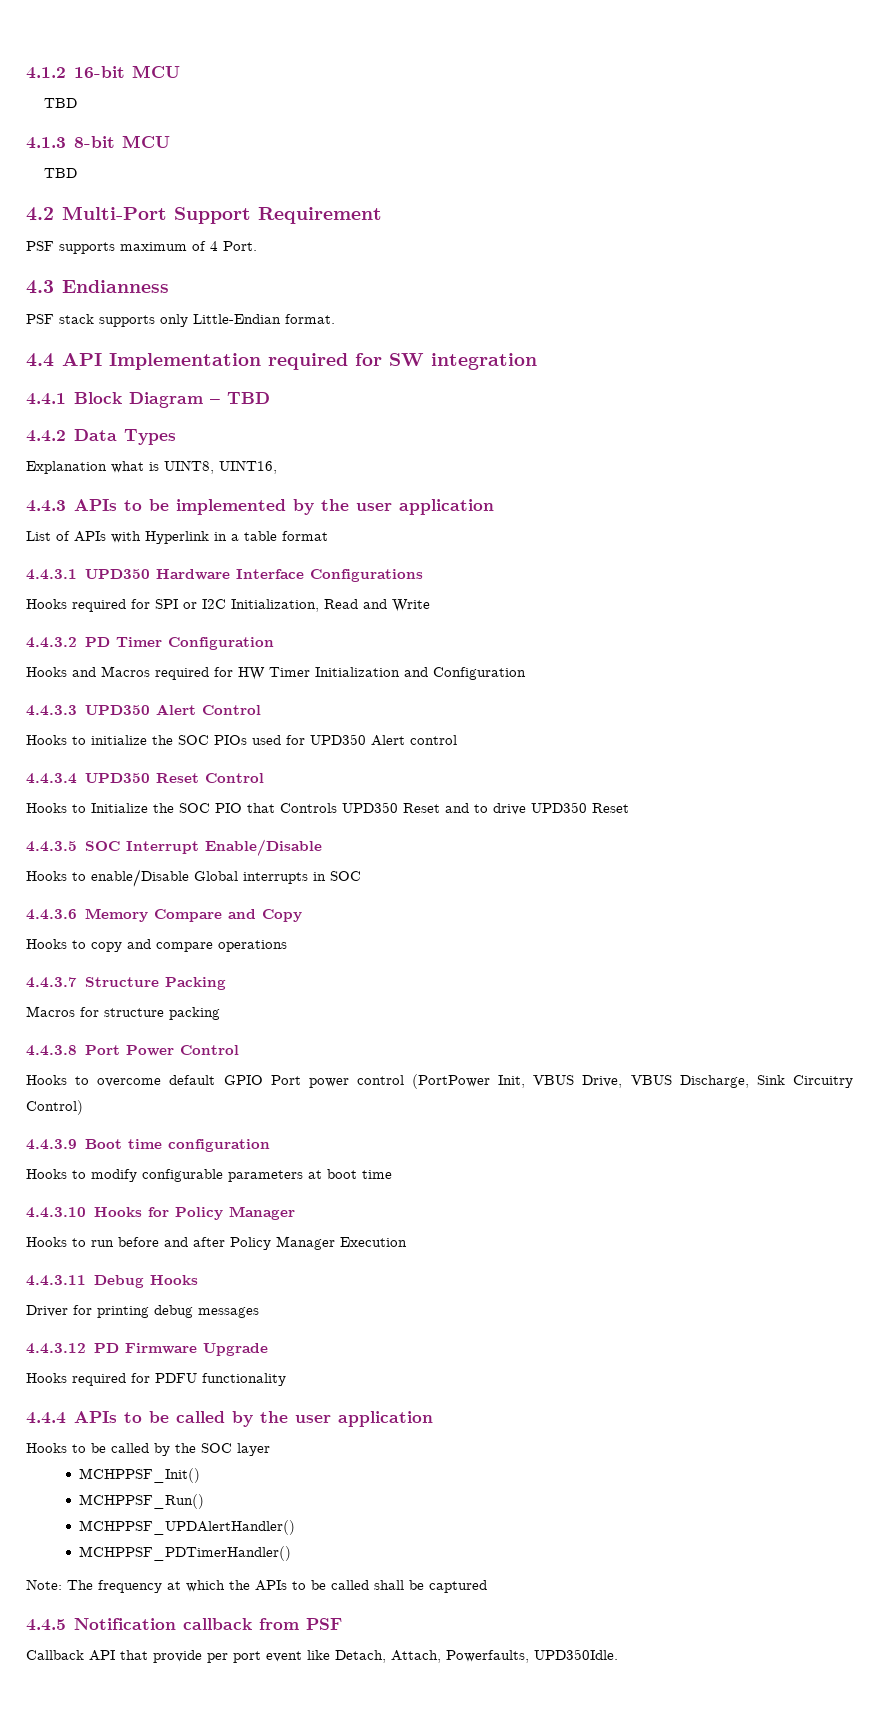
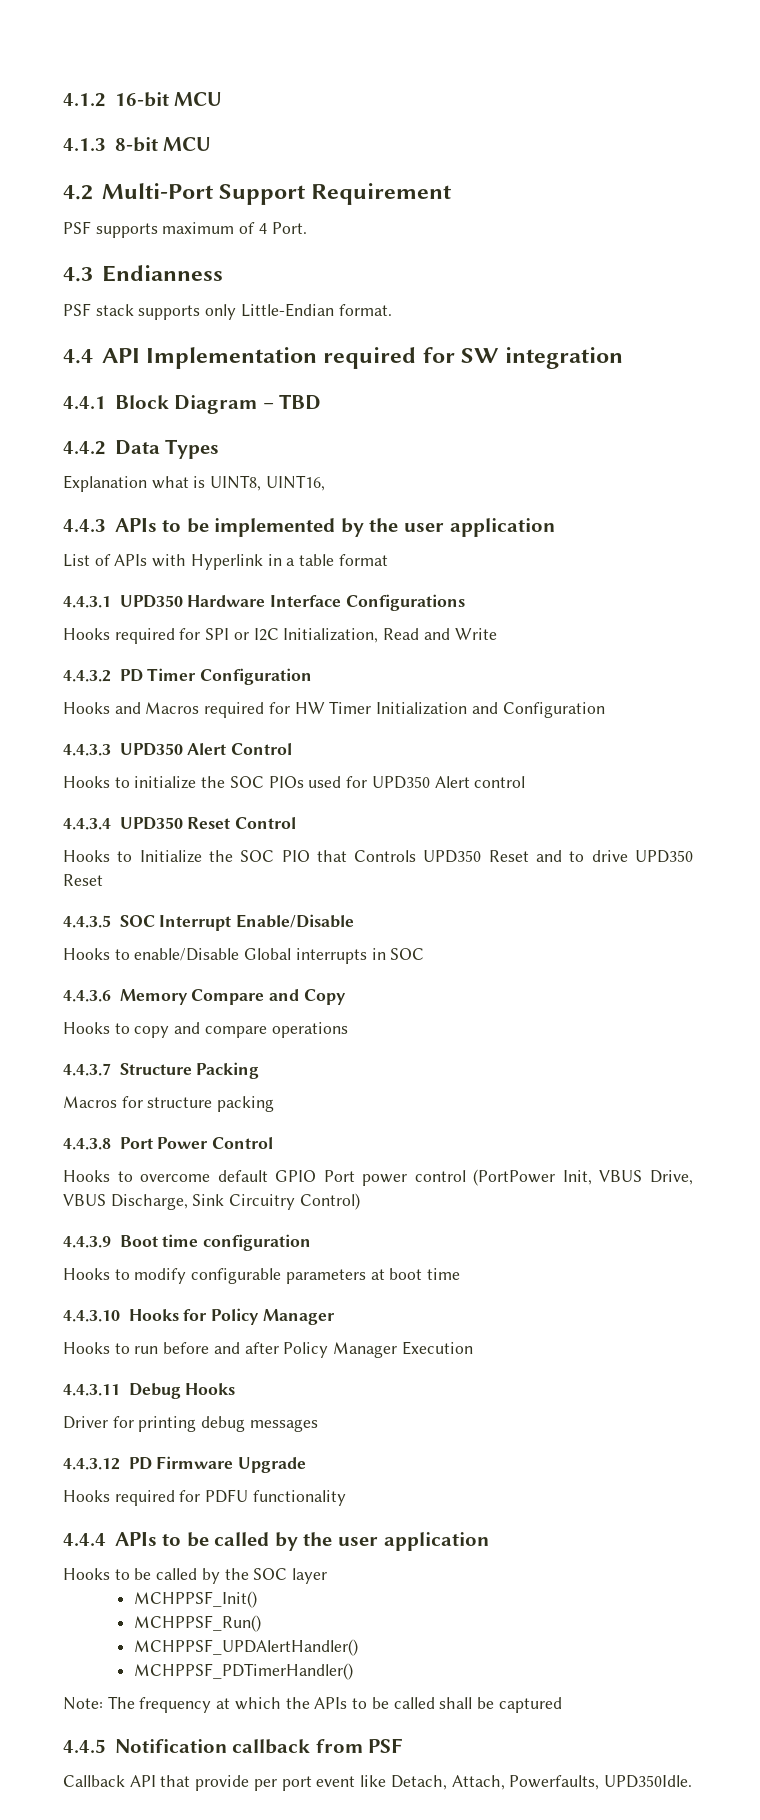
  4.1.2 16-bit MCU
- TBD
  4.1.3 8-bit MCU
- TBD

